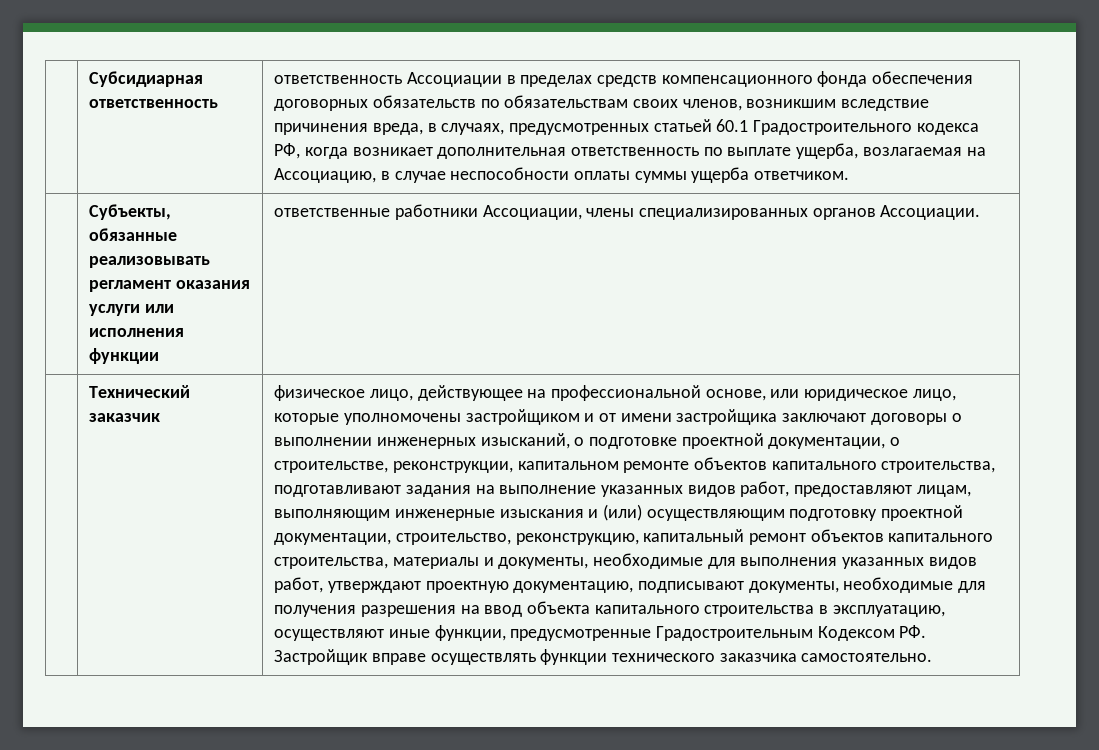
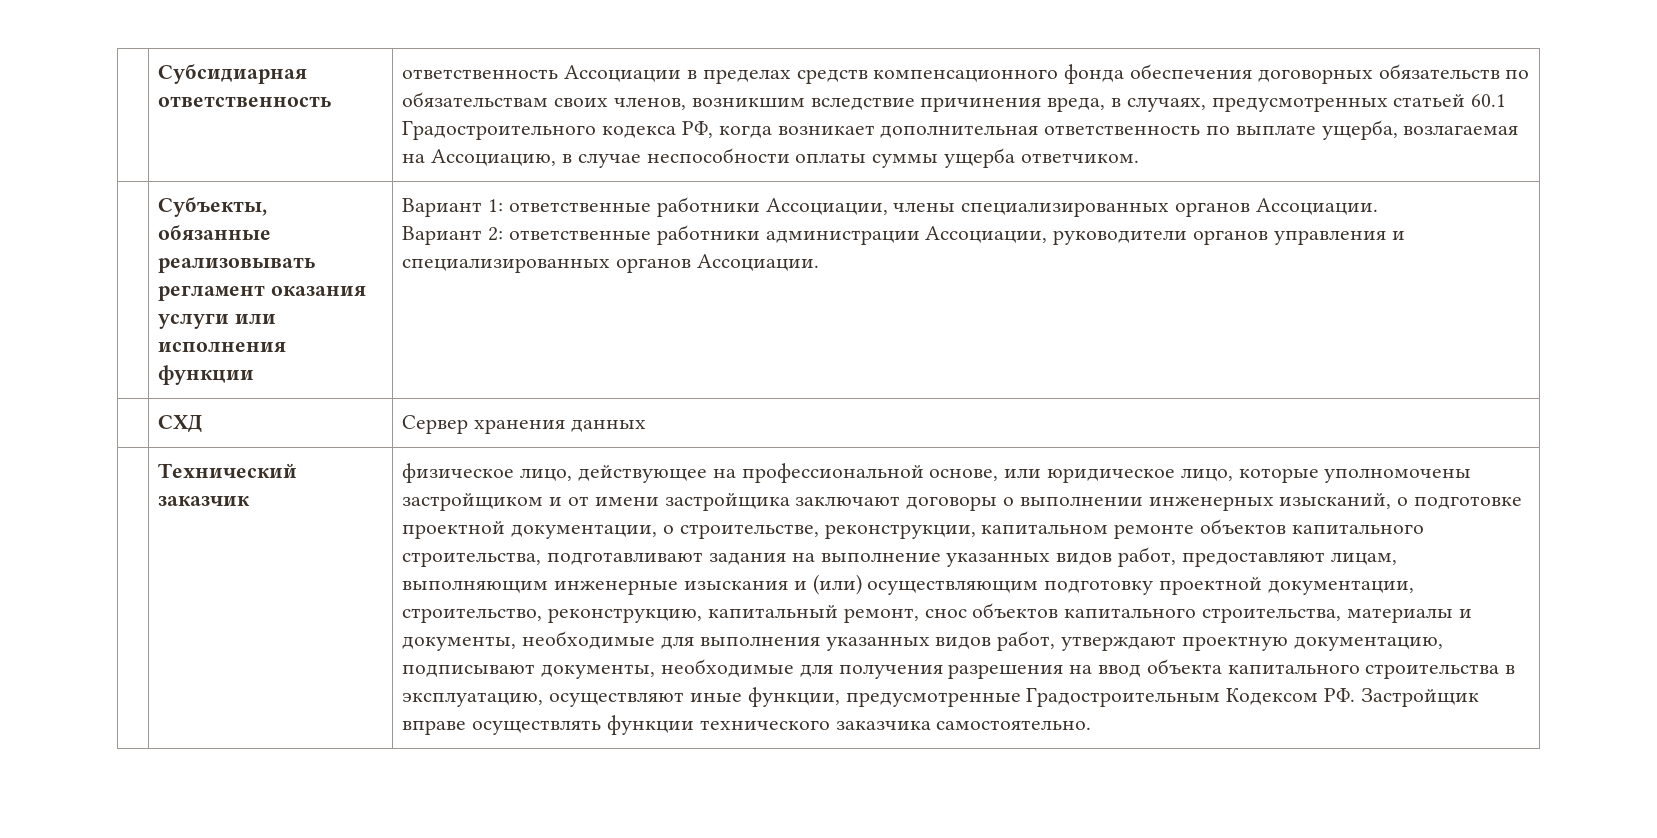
- | Субъекты, обязанные реализовывать регламент оказания услуги или исполнения функции | ответственные работники Ассоциации, члены специализированных органов Ассоциации.
+ | Субъекты, обязанные реализовывать регламент оказания услуги или исполнения функции | Вариант 1: ответственные работники Ассоциации, члены специализированных органов Ассоциации.
+ Вариант 2: ответственные работники администрации Ассоциации, руководители органов управления и специализированных органов Ассоциации.
+ | СХД | Сервер хранения данных
- физическое лицо, действующее на профессиональной основе, или юридическое лицо, которые уполномочены застройщиком и от имени застройщика заключают договоры о выполнении инженерных изысканий, о подготовке проектной документации, о строительстве, реконструкции, капитальном ремонте объектов капитального строительства, подготавливают задания на выполнение указанных видов работ, предоставляют лицам, выполняющим инженерные изыскания и (или) осуществляющим подготовку проектной документации, строительство, реконструкцию, капитальный ремонт объектов капитального строительства, материалы и документы, необходимые для выполнения указанных видов работ, утверждают проектную документацию, подписывают документы, необходимые для получения разрешения на ввод объекта капитального строительства в эксплуатацию, осуществляют иные функции, предусмотренные Градостроительным Кодексом РФ. Застройщик вправе осуществлять функции технического заказчика самостоятельно.
+ физическое лицо, действующее на профессиональной основе, или юридическое лицо, которые уполномочены застройщиком и от имени застройщика заключают договоры о выполнении инженерных изысканий, о подготовке проектной документации, о строительстве, реконструкции, капитальном ремонте объектов капитального строительства, подготавливают задания на выполнение указанных видов работ, предоставляют лицам, выполняющим инженерные изыскания и (или) осуществляющим подготовку проектной документации, строительство, реконструкцию, капитальный ремонт, снос объектов капитального строительства, материалы и документы, необходимые для выполнения указанных видов работ, утверждают проектную документацию, подписывают документы, необходимые для получения разрешения на ввод объекта капитального строительства в эксплуатацию, осуществляют иные функции, предусмотренные Градостроительным Кодексом РФ. Застройщик вправе осуществлять функции технического заказчика самостоятельно.

